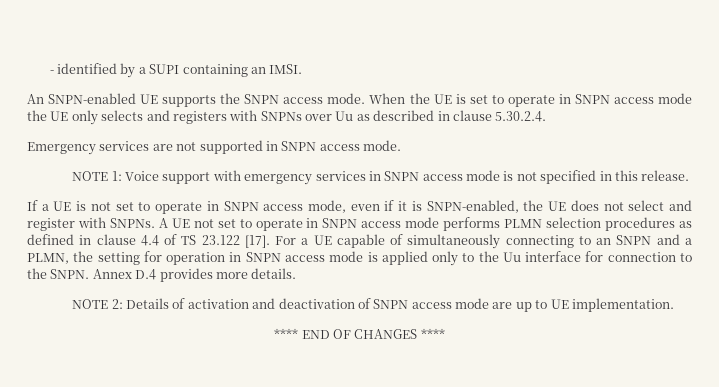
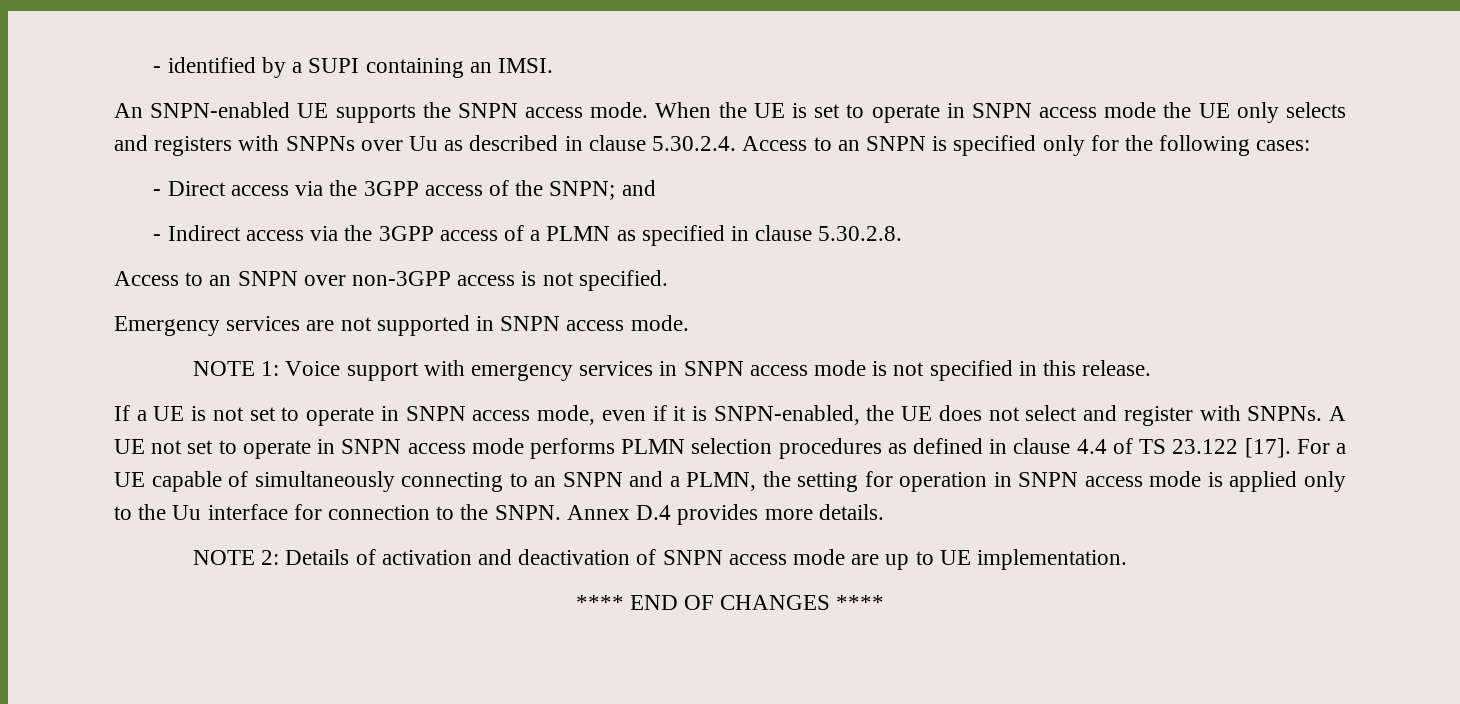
- When the UE is set to operate in SNPN access mode the UE only selects and registers with SNPNs over Uu as described in clause 5.30.2.4.
+ When the UE is set to operate in SNPN access mode the UE only selects and registers with SNPNs over Uu as described in clause 5.30.2.4. Access to an SNPN is specified only for the following cases:
+ - Direct access via the 3GPP access of the SNPN; and
+ - Indirect access via the 3GPP access of a PLMN as specified in clause 5.30.2.8.
+ Access to an SNPN over non-3GPP access is not specified.

